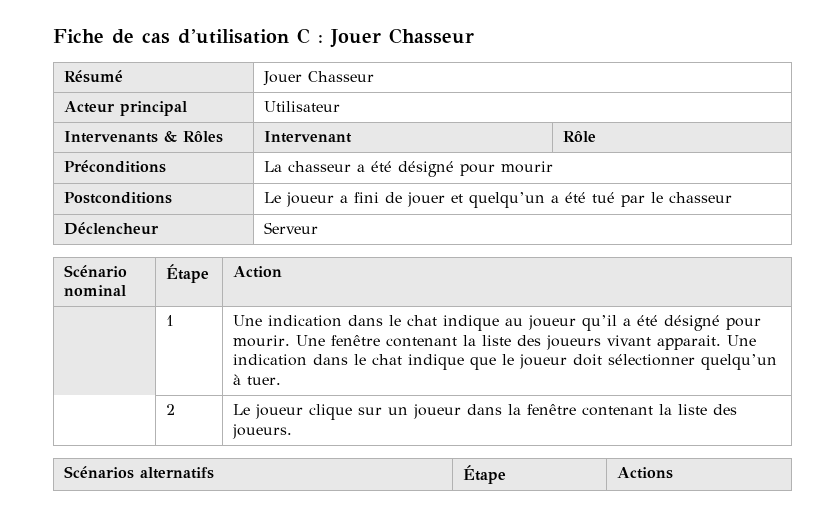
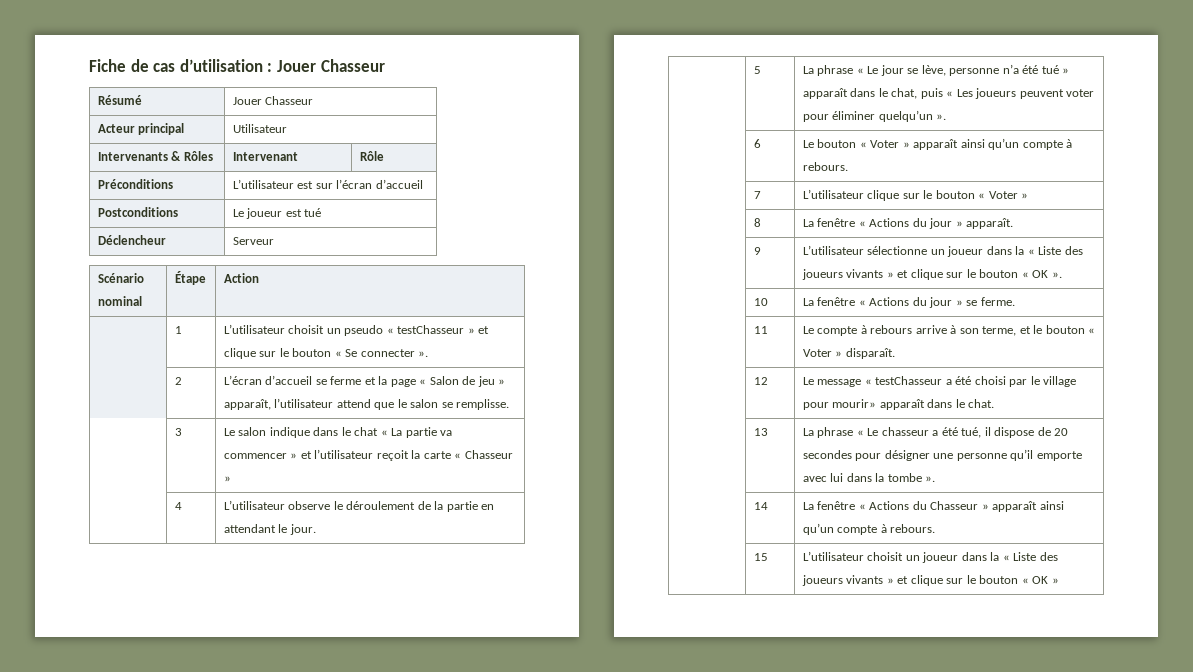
- Fiche de cas d’utilisation C : Jouer Chasseur
+ Fiche de cas d’utilisation : Jouer Chasseur
- Préconditions | La chasseur a été désigné pour mourir
- Postconditions | Le joueur a fini de jouer et quelqu’un a été tué par le chasseur
+ Préconditions | L’utilisateur est sur l’écran d’accueil
+ Postconditions | Le joueur est tué
- | 1 | Une indication dans le chat indique au joueur qu’il a été désigné pour mourir. Une fenêtre contenant la liste des joueurs vivant apparait. Une indication dans le chat indique que le joueur doit sélectionner quelqu’un à tuer.
- | 2 | Le joueur clique sur un joueur dans la fenêtre contenant la liste des joueurs.
- Scénarios alternatifs | Étape | Actions
+ | 1 | L’utilisateur choisit un pseudo « testChasseur » et clique sur le bouton « Se connecter ».
+ | 2 | L’écran d’accueil se ferme et la page « Salon de jeu » apparaît, l’utilisateur attend que le salon se remplisse.
+ | 3 | Le salon indique dans le chat « La partie va commencer » et l’utilisateur reçoit la carte « Chasseur »
+ | 4 | L’utilisateur observe le déroulement de la partie en attendant le jour.
+ | 5 | La phrase « Le jour se lève, personne n’a été tué » apparaît dans le chat, puis « Les joueurs peuvent voter pour éliminer quelqu’un ».
+ | 6 | Le bouton « Voter » apparaît ainsi qu’un compte à rebours.
+ | 7 | L’utilisateur clique sur le bouton « Voter »
+ | 8 | La fenêtre « Actions du jour » apparaît.
+ | 9 | L’utilisateur sélectionne un joueur dans la « Liste des joueurs vivants » et clique sur le bouton « OK ».
+ | 10 | La fenêtre « Actions du jour » se ferme.
+ | 11 | Le compte à rebours arrive à son terme, et le bouton « Voter » disparaît.
+ | 12 | Le message « testChasseur a été choisi par le village pour mourir» apparaît dans le chat.
+ | 13 | La phrase « Le chasseur a été tué, il dispose de 20 secondes pour désigner une personne qu’il emporte avec lui dans la tombe ».
+ | 14 | La fenêtre « Actions du Chasseur » apparaît ainsi qu’un compte à rebours.
+ | 15 | L’utilisateur choisit un joueur dans la « Liste des joueurs vivants » et clique sur le bouton « OK »

